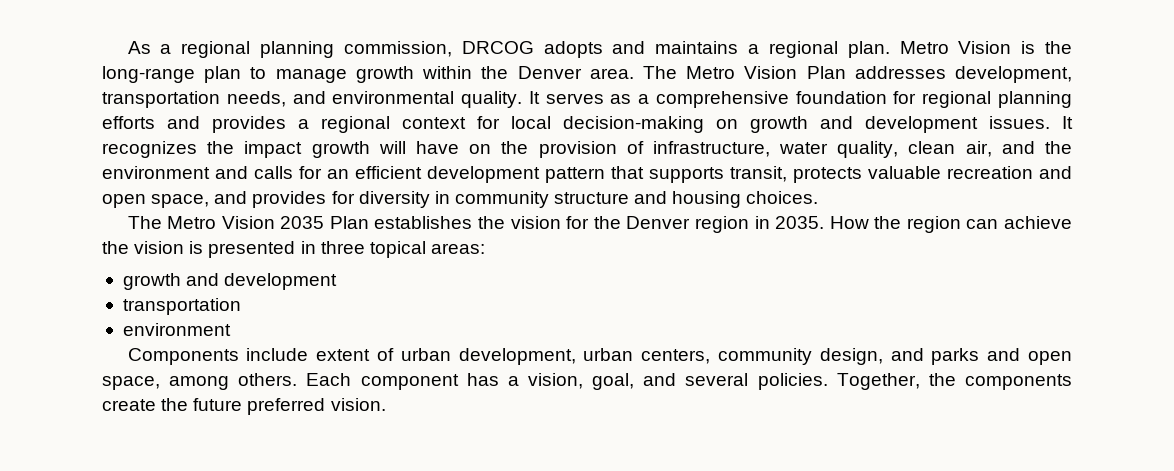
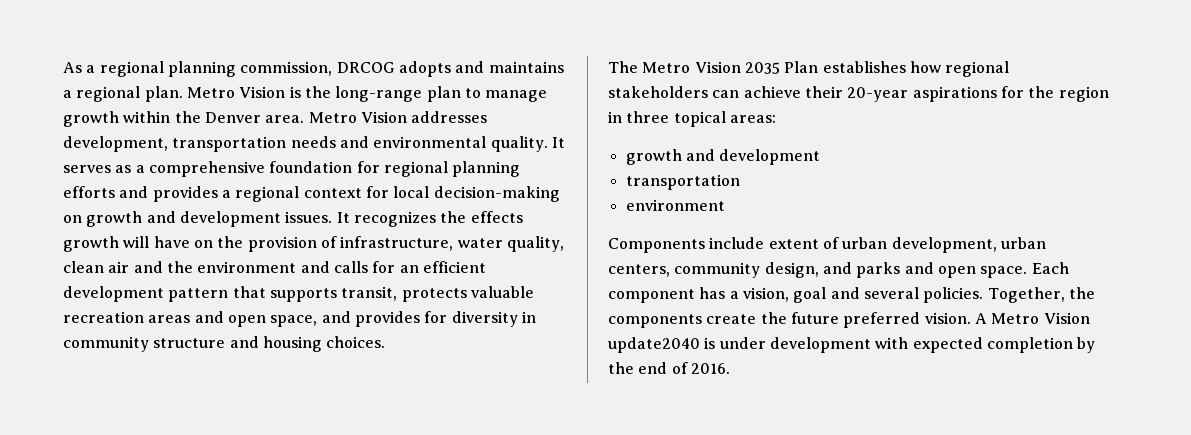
- The Metro Vision Plan addresses development, transportation needs, and environmental quality.
+ Metro Vision addresses development, transportation needs and environmental quality.
- It recognizes the impact growth will have on the provision of infrastructure, water quality, clean air, and the environment and calls for an efficient development pattern that supports transit, protects valuable recreation and open space, and provides for diversity in community structure and housing choices.
+ It recognizes the effects growth will have on the provision of infrastructure, water quality, clean air and the environment and calls for an efficient development pattern that supports transit, protects valuable recreation areas and open space, and provides for diversity in community structure and housing choices.
- The Metro Vision 2035 Plan establishes the vision for the Denver region in 2035. How the region can achieve the vision is presented in three topical areas:
+ The Metro Vision 2035 Plan establishes how regional stakeholders can achieve their 20-year aspirations for the region in three topical areas:
- Components include extent of urban development, urban centers, community design, and parks and open space, among others.
+ Components include extent of urban development, urban centers, community design, and parks and open space.
- Each component has a vision, goal, and several policies.
+ Each component has a vision, goal and several policies.
+ A Metro Vision update2040 is under development with expected completion by the end of 2016.

